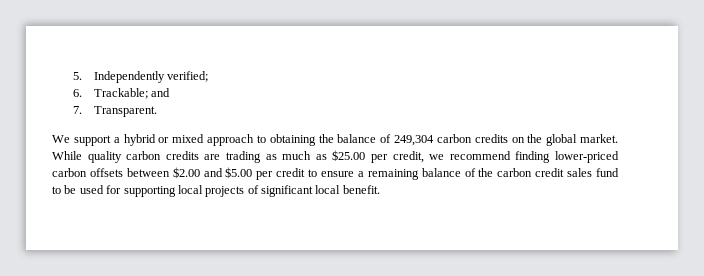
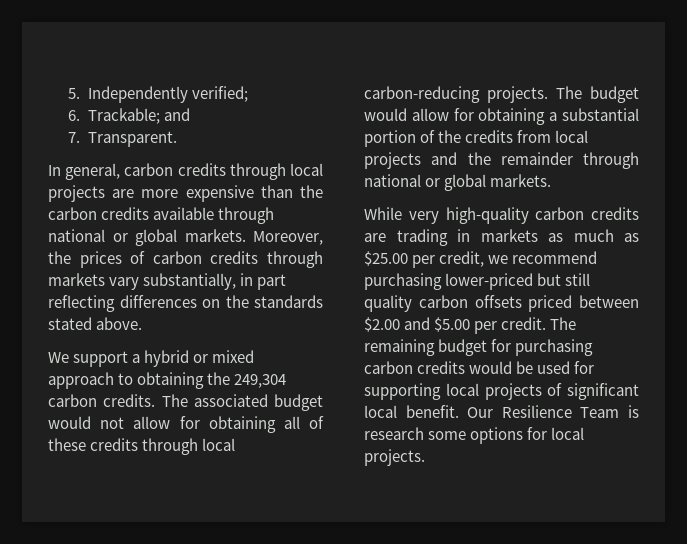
+ In general, carbon credits through local projects are more expensive than the carbon credits available through national or global markets. Moreover, the prices of carbon credits through markets vary substantially, in part reflecting differences on the standards stated above.
- We support a hybrid or mixed approach to obtaining the balance of 249,304 carbon credits on the global market. While quality carbon credits are trading as much as $25.00 per credit, we recommend finding lower-priced carbon offsets between $2.00 and $5.00 per credit to ensure a remaining balance of the carbon credit sales fund to be used for supporting local projects of significant local benefit.
+ We support a hybrid or mixed approach to obtaining the 249,304 carbon credits. The associated budget would not allow for obtaining all of these credits through local carbon-reducing projects. The budget would allow for obtaining a substantial portion of the credits from local projects and the remainder through national or global markets.
+ While very high-quality carbon credits are trading in markets as much as $25.00 per credit, we recommend purchasing lower-priced but still quality carbon offsets priced between $2.00 and $5.00 per credit. The remaining budget for purchasing carbon credits would be used for supporting local projects of significant local benefit.
+ Our Resilience Team is research some options for local projects.

